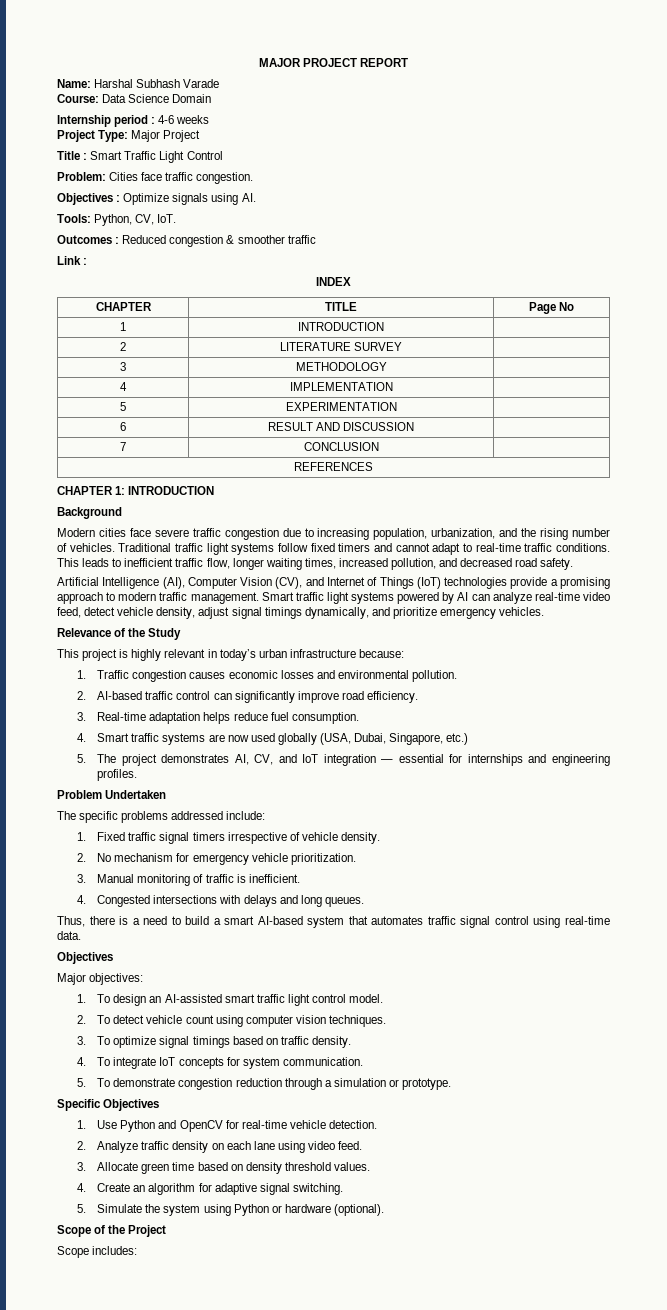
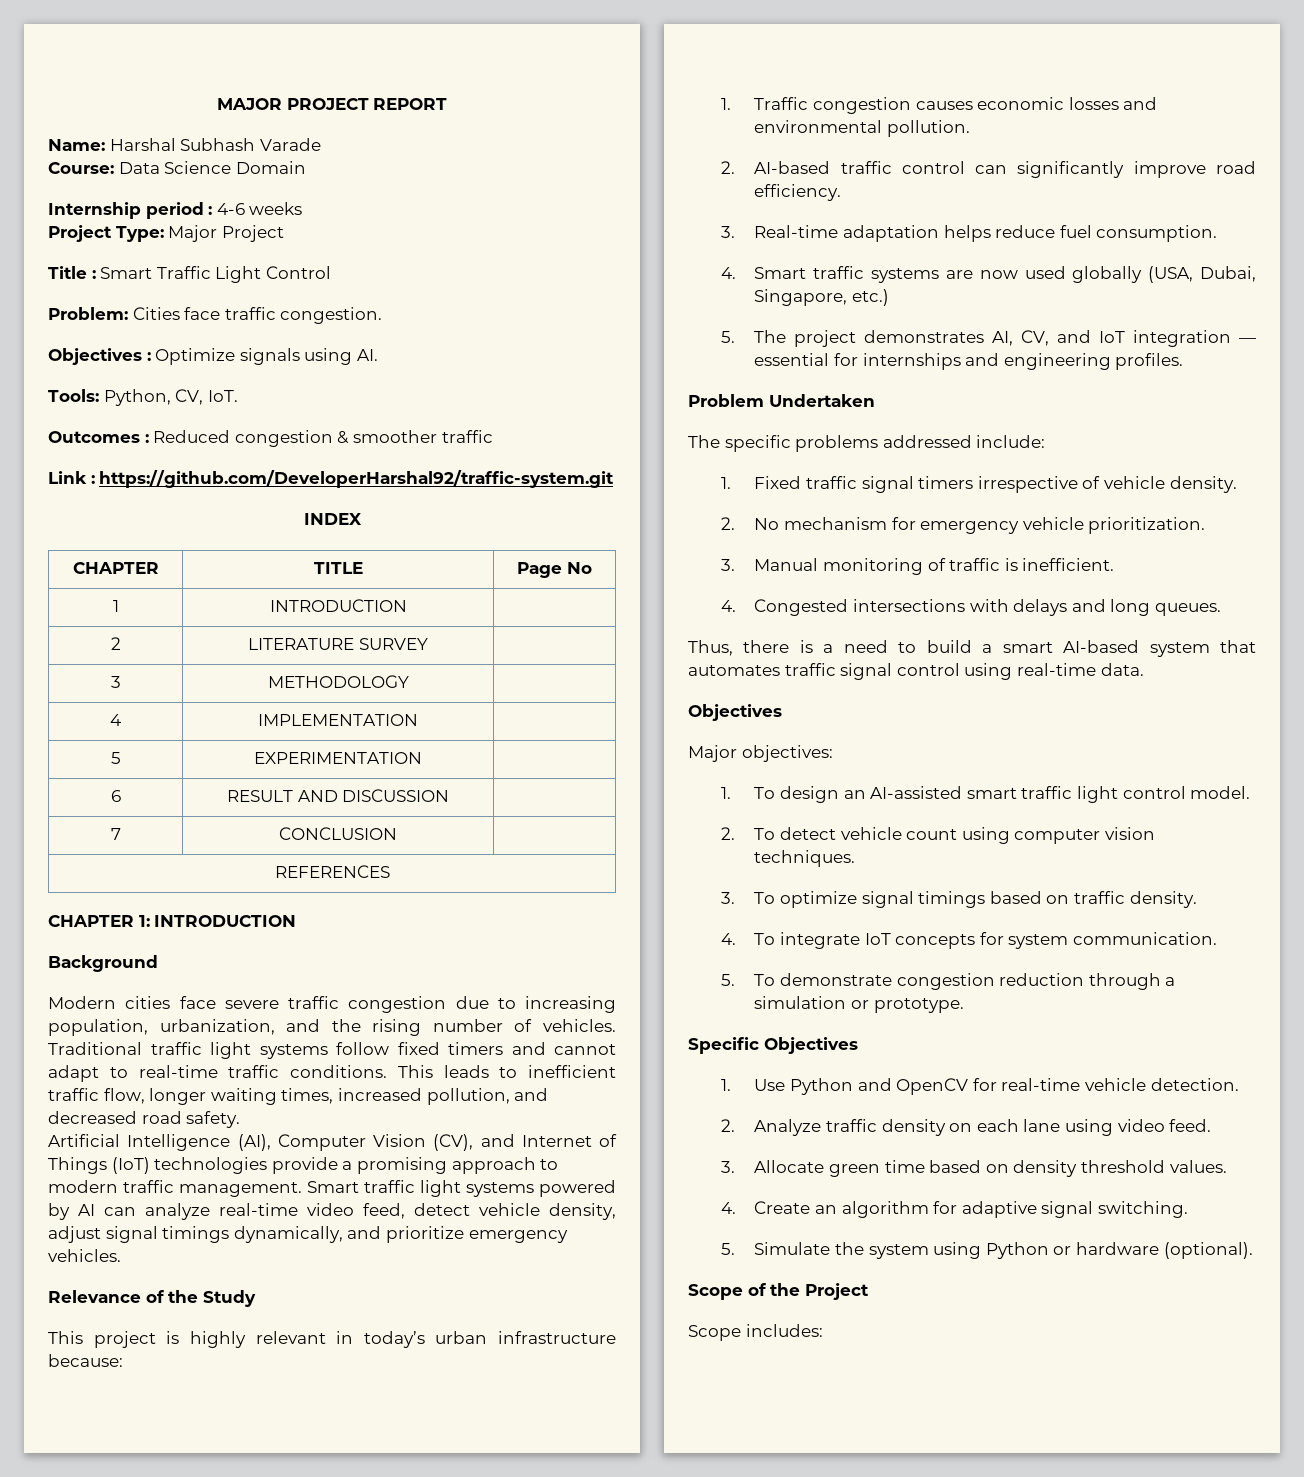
- Link :
+ Link : https://github.com/DeveloperHarshal92/traffic-system.git

